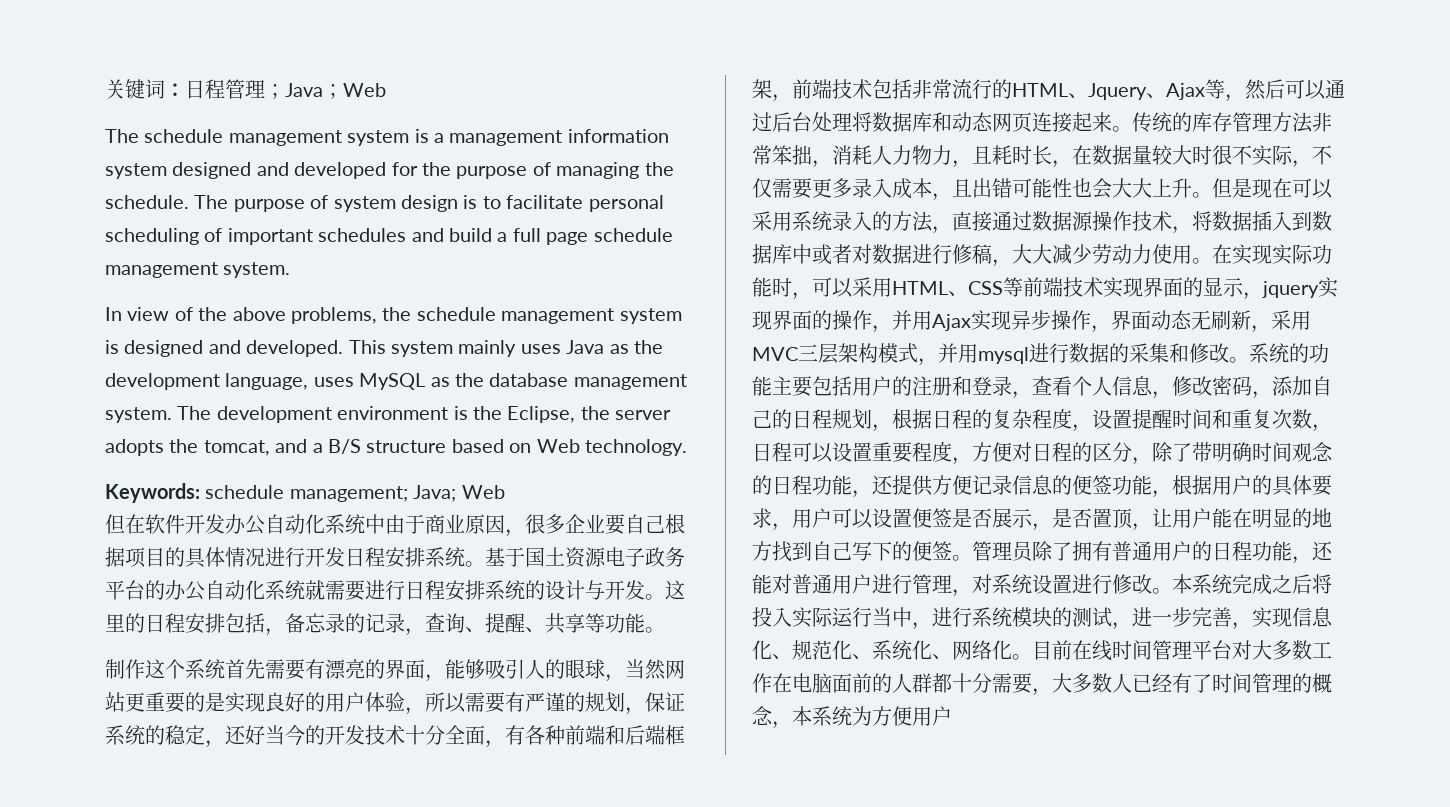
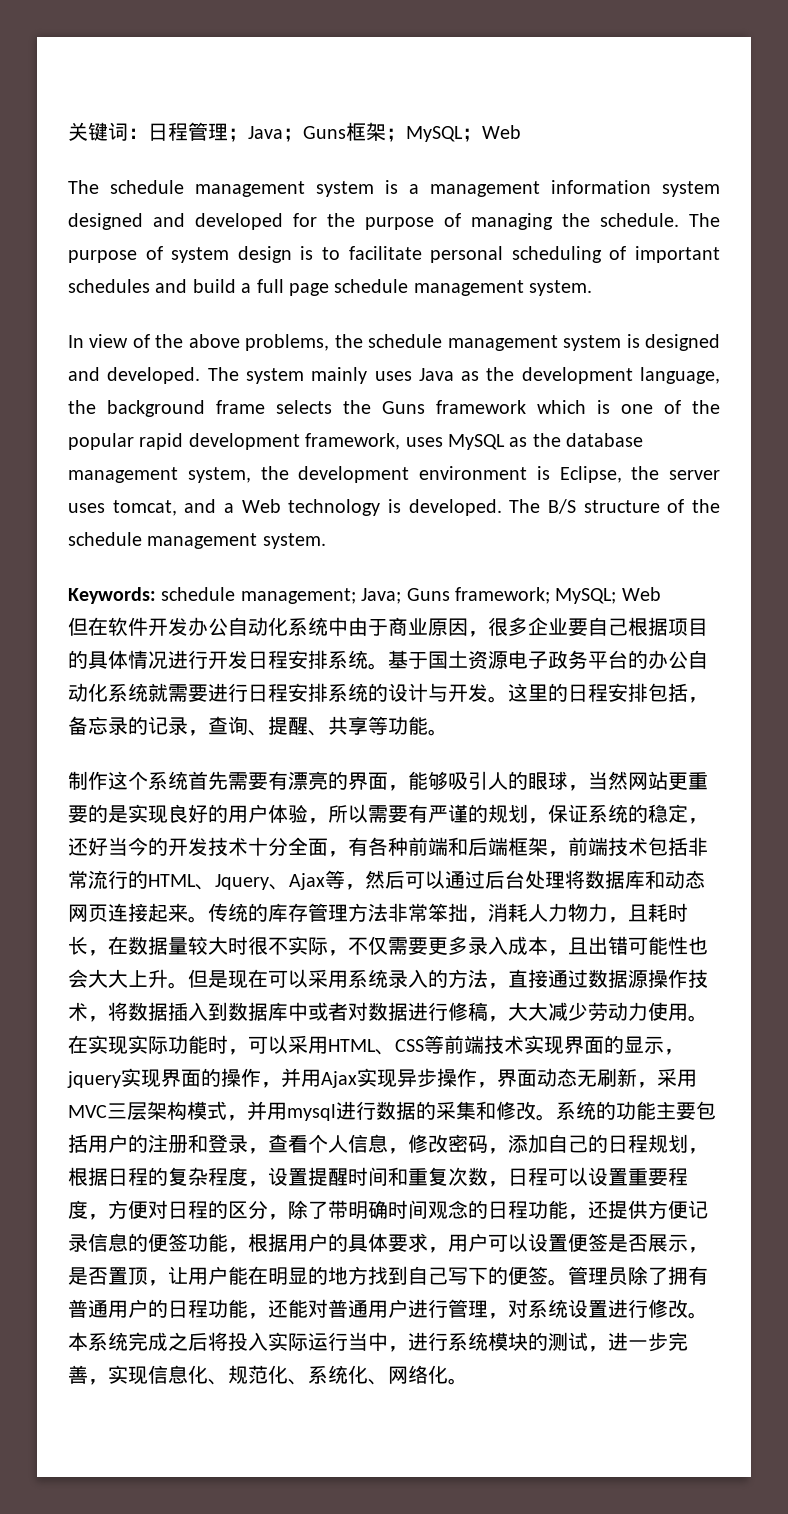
- 关键词：日程管理；Java；Web
+ 关键词：日程管理；Java；Guns框架；MySQL；Web
- This system mainly uses Java as the development language, uses MySQL as the database management system. The development environment is the Eclipse, the server adopts the tomcat, and a B/S structure based on Web technology.
+ The system mainly uses Java as the development language, the background frame selects the Guns framework which is one of the popular rapid development framework, uses MySQL as the database management system, the development environment is Eclipse, the server uses tomcat, and a Web technology is developed. The B/S structure of the schedule management system.
- Keywords: schedule management; Java; Web
+ Keywords: schedule management; Java; Guns framework; MySQL; Web
- 目前在线时间管理平台对大多数工作在电脑面前的人群都十分需要，大多数人已经有了时间管理的概念，本系统为方便用户

